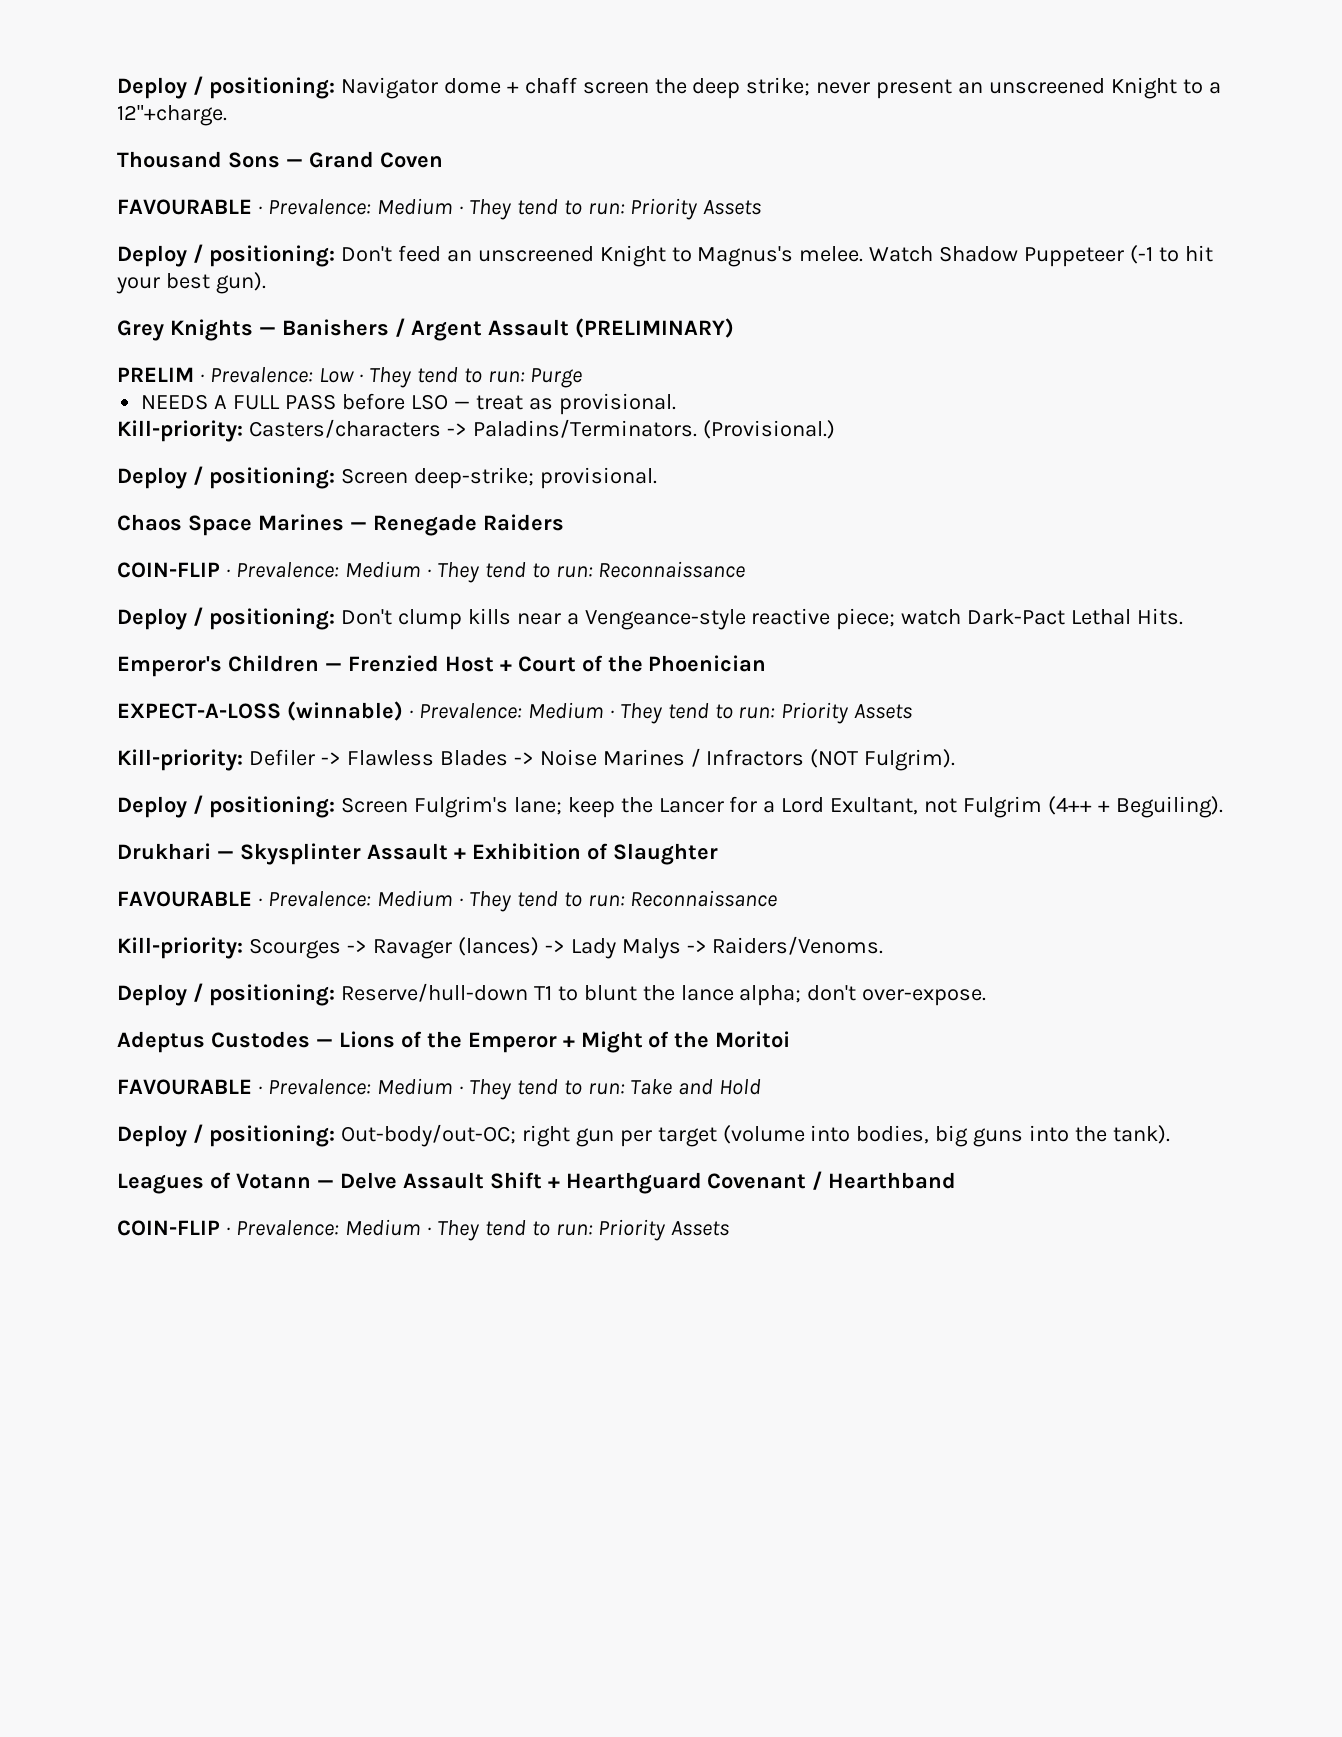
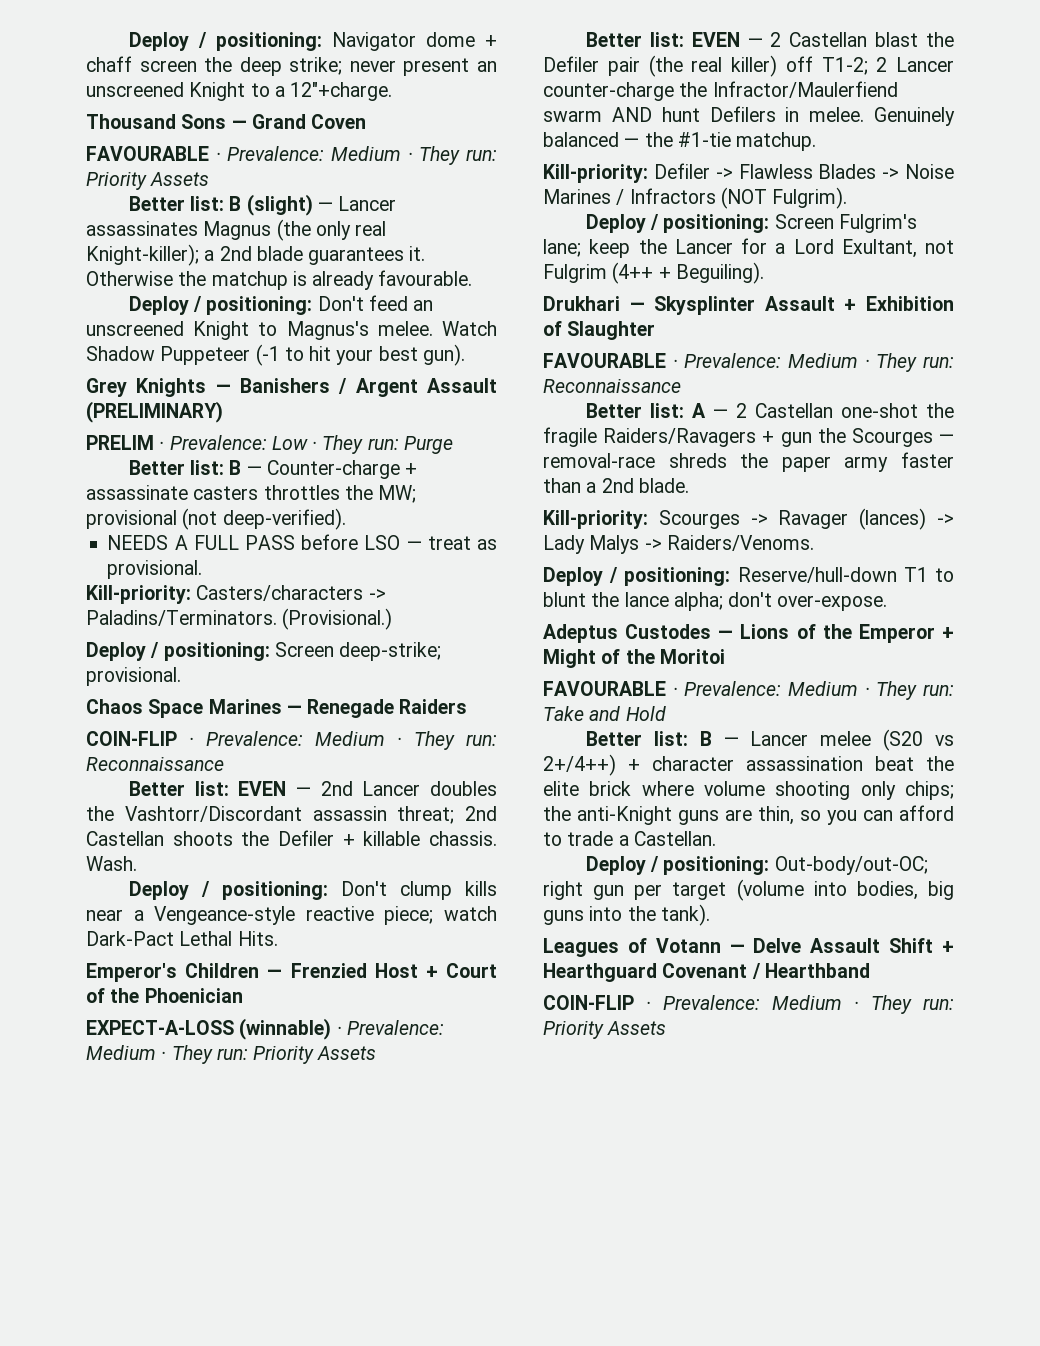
- FAVOURABLE · Prevalence: Medium · They tend to run: Priority Assets
+ FAVOURABLE · Prevalence: Medium · They run: Priority Assets
+ Better list: B (slight) — Lancer assassinates Magnus (the only real Knight-killer); a 2nd blade guarantees it. Otherwise the matchup is already favourable.
- PRELIM · Prevalence: Low · They tend to run: Purge
+ PRELIM · Prevalence: Low · They run: Purge
+ Better list: B — Counter-charge + assassinate casters throttles the MW; provisional (not deep-verified).
- COIN-FLIP · Prevalence: Medium · They tend to run: Reconnaissance
+ COIN-FLIP · Prevalence: Medium · They run: Reconnaissance
+ Better list: EVEN — 2nd Lancer doubles the Vashtorr/Discordant assassin threat; 2nd Castellan shoots the Defiler + killable chassis. Wash.
- EXPECT-A-LOSS (winnable) · Prevalence: Medium · They tend to run: Priority Assets
+ EXPECT-A-LOSS (winnable) · Prevalence: Medium · They run: Priority Assets
+ Better list: EVEN — 2 Castellan blast the Defiler pair (the real killer) off T1-2; 2 Lancer counter-charge the Infractor/Maulerfiend swarm AND hunt Defilers in melee. Genuinely balanced — the #1-tie matchup.
- FAVOURABLE · Prevalence: Medium · They tend to run: Reconnaissance
+ FAVOURABLE · Prevalence: Medium · They run: Reconnaissance
+ Better list: A — 2 Castellan one-shot the fragile Raiders/Ravagers + gun the Scourges — removal-race shreds the paper army faster than a 2nd blade.
- FAVOURABLE · Prevalence: Medium · They tend to run: Take and Hold
+ FAVOURABLE · Prevalence: Medium · They run: Take and Hold
+ Better list: B — Lancer melee (S20 vs 2+/4++) + character assassination beat the elite brick where volume shooting only chips; the anti-Knight guns are thin, so you can afford to trade a Castellan.
- COIN-FLIP · Prevalence: Medium · They tend to run: Priority Assets
+ COIN-FLIP · Prevalence: Medium · They run: Priority Assets

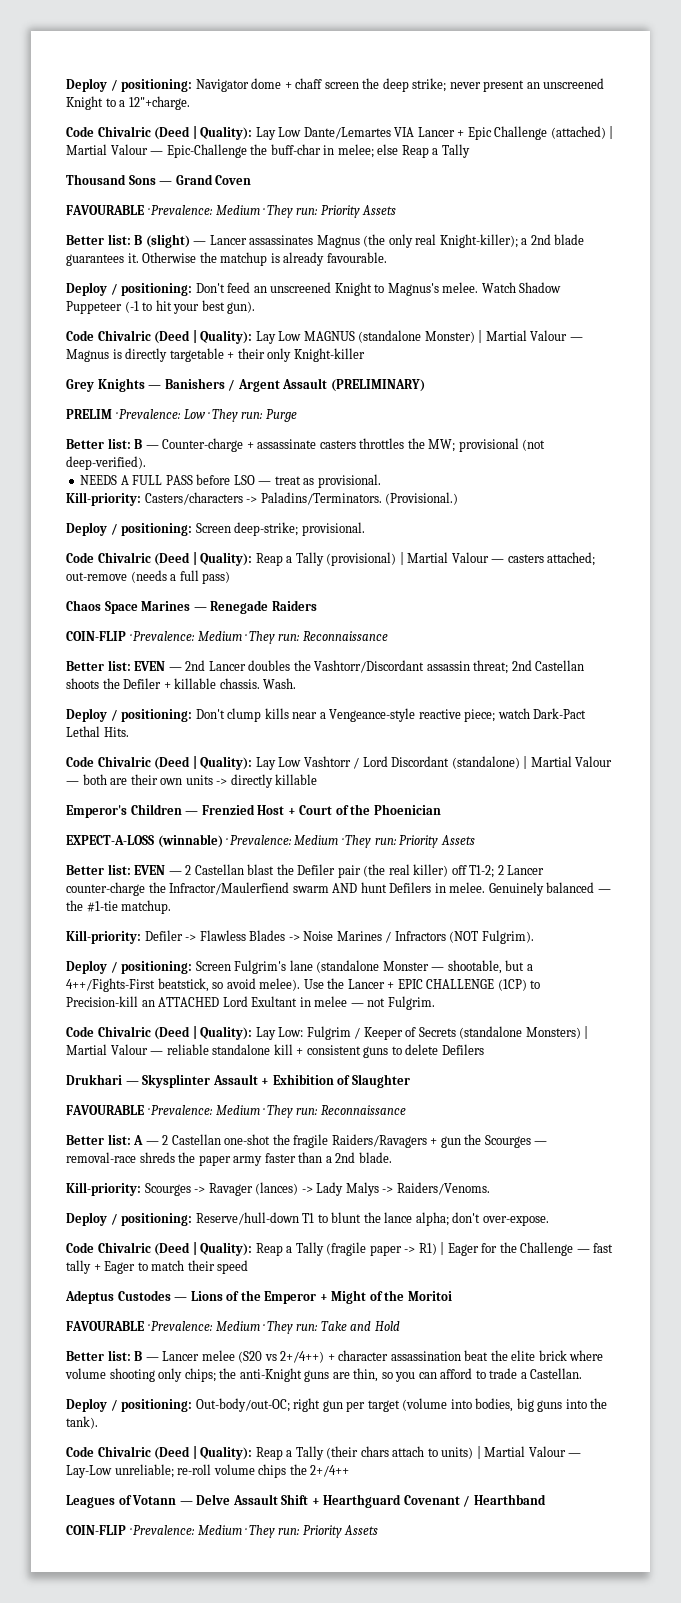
+ Code Chivalric (Deed | Quality): Lay Low Dante/Lemartes VIA Lancer + Epic Challenge (attached) | Martial Valour — Epic-Challenge the buff-char in melee; else Reap a Tally
+ Code Chivalric (Deed | Quality): Lay Low MAGNUS (standalone Monster) | Martial Valour — Magnus is directly targetable + their only Knight-killer
+ Code Chivalric (Deed | Quality): Reap a Tally (provisional) | Martial Valour — casters attached; out-remove (needs a full pass)
+ Code Chivalric (Deed | Quality): Lay Low Vashtorr / Lord Discordant (standalone) | Martial Valour — both are their own units -> directly killable
- Deploy / positioning: Screen Fulgrim's lane; keep the Lancer for a Lord Exultant, not Fulgrim (4++ + Beguiling).
+ Deploy / positioning: Screen Fulgrim's lane (standalone Monster — shootable, but a 4++/Fights-First beatstick, so avoid melee). Use the Lancer + EPIC CHALLENGE (1CP) to Precision-kill an ATTACHED Lord Exultant in melee — not Fulgrim.
+ Code Chivalric (Deed | Quality): Lay Low: Fulgrim / Keeper of Secrets (standalone Monsters) | Martial Valour — reliable standalone kill + consistent guns to delete Defilers
+ Code Chivalric (Deed | Quality): Reap a Tally (fragile paper -> R1) | Eager for the Challenge — fast tally + Eager to match their speed
+ Code Chivalric (Deed | Quality): Reap a Tally (their chars attach to units) | Martial Valour — Lay-Low unreliable; re-roll volume chips the 2+/4++

